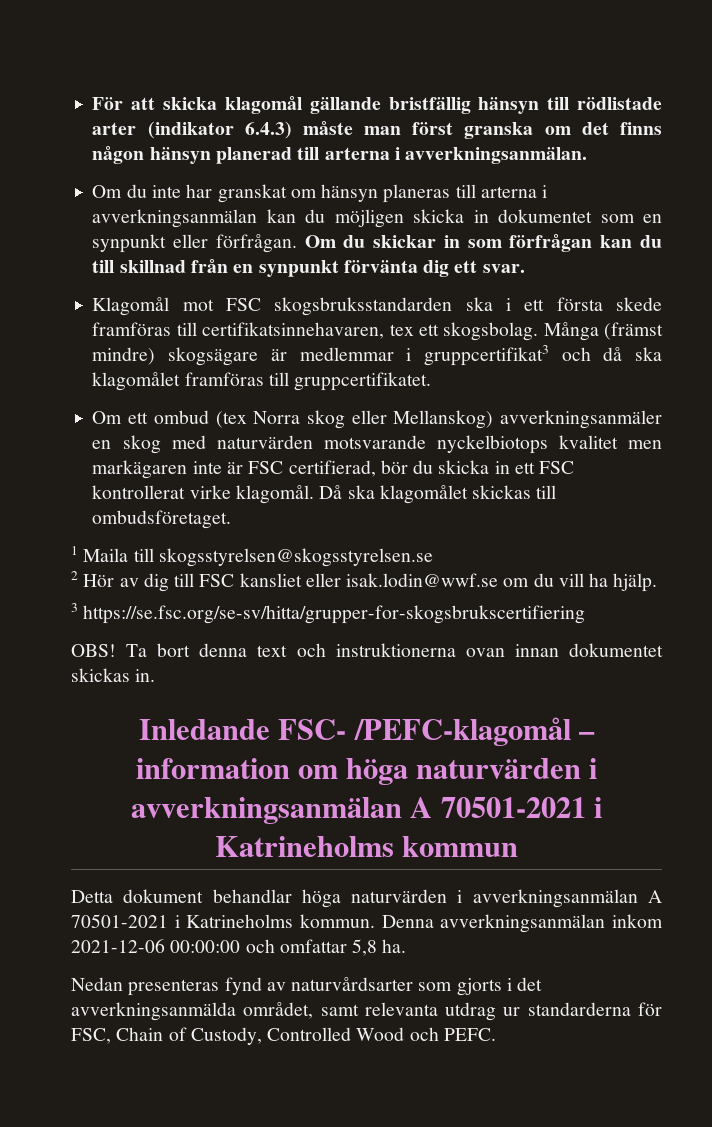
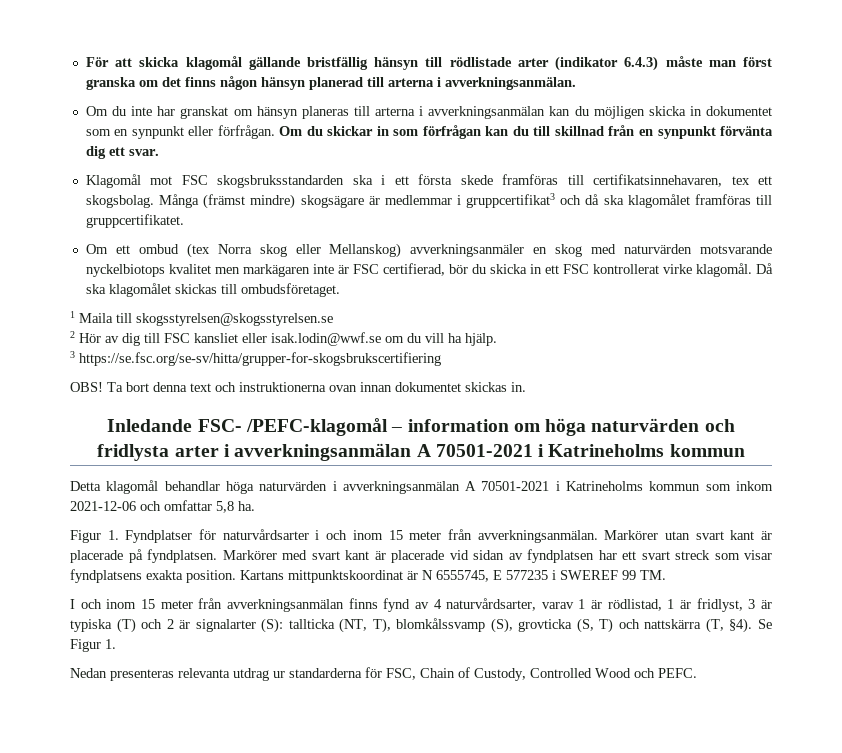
- Inledande FSC- /PEFC-klagomål – information om höga naturvärden i avverkningsanmälan A 70501-2021 i Katrineholms kommun
+ Inledande FSC- /PEFC-klagomål – information om höga naturvärden och fridlysta arter i avverkningsanmälan A 70501-2021 i Katrineholms kommun
- Detta dokument behandlar höga naturvärden i avverkningsanmälan A 70501-2021 i Katrineholms kommun. Denna avverkningsanmälan inkom 2021-12-06 00:00:00 och omfattar 5,8 ha.
+ Detta klagomål behandlar höga naturvärden i avverkningsanmälan A 70501-2021 i Katrineholms kommun som inkom 2021-12-06 och omfattar 5,8 ha.
- Nedan presenteras fynd av naturvårdsarter som gjorts i det avverkningsanmälda området, samt relevanta utdrag ur standarderna för FSC, Chain of Custody, Controlled Wood och PEFC.
+ Figur 1. Fyndplatser för naturvårdsarter i och inom 15 meter från avverkningsanmälan. Markörer utan svart kant är placerade på fyndplatsen. Markörer med svart kant är placerade vid sidan av fyndplatsen har ett svart streck som visar fyndplatsens exakta position. Kartans mittpunktskoordinat är N 6555745, E 577235 i SWEREF 99 TM.
+ I och inom 15 meter från avverkningsanmälan finns fynd av 4 naturvårdsarter, varav 1 är rödlistad, 1 är fridlyst, 3 är typiska (T) och 2 är signalarter (S): tallticka (NT, T), blomkålssvamp (S), grovticka (S, T) och nattskärra (T, §4). Se Figur 1.
+ Nedan presenteras relevanta utdrag ur standarderna för FSC, Chain of Custody, Controlled Wood och PEFC.

